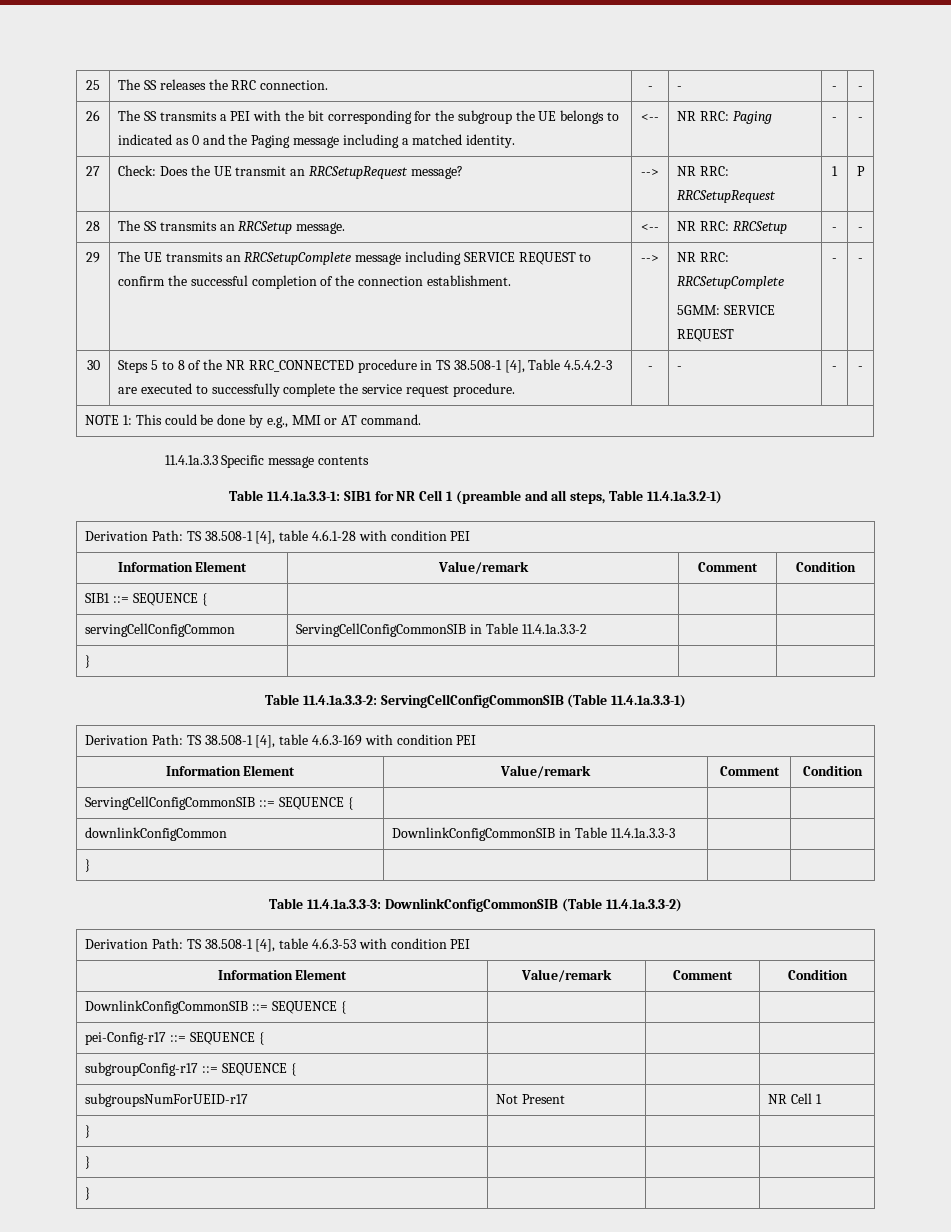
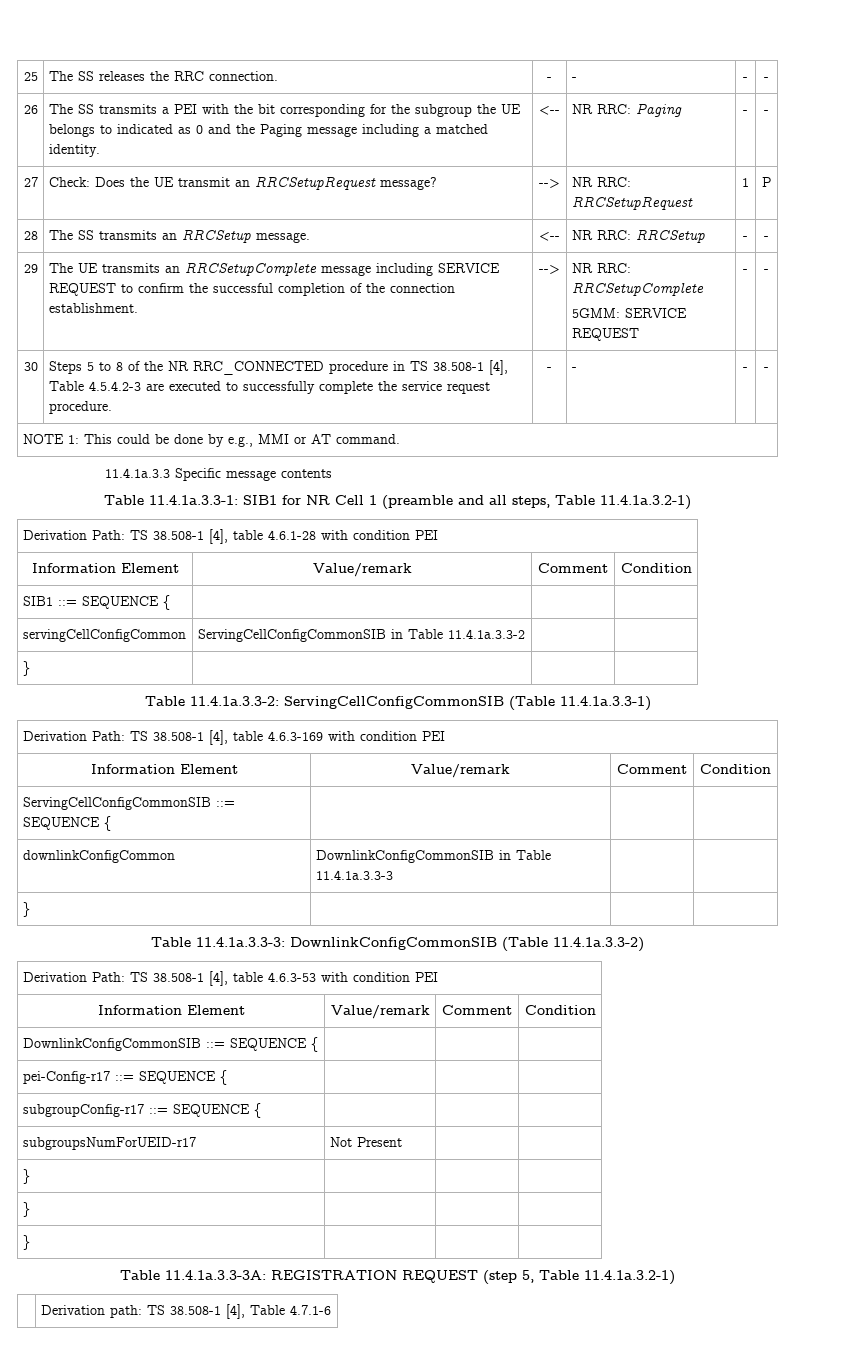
- subgroupsNumForUEID-r17 | Not Present | | NR Cell 1
+ subgroupsNumForUEID-r17 | Not Present | |
+ Table 11.4.1a.3.3-3A: REGISTRATION REQUEST (step 5, Table 11.4.1a.3.2-1)
+ | Derivation path: TS 38.508-1 [4], Table 4.7.1-6

